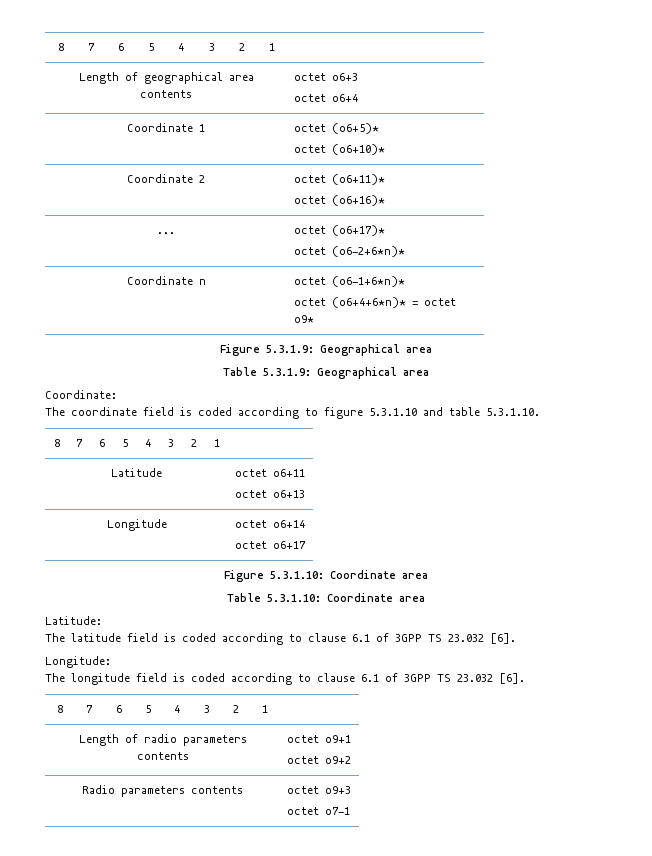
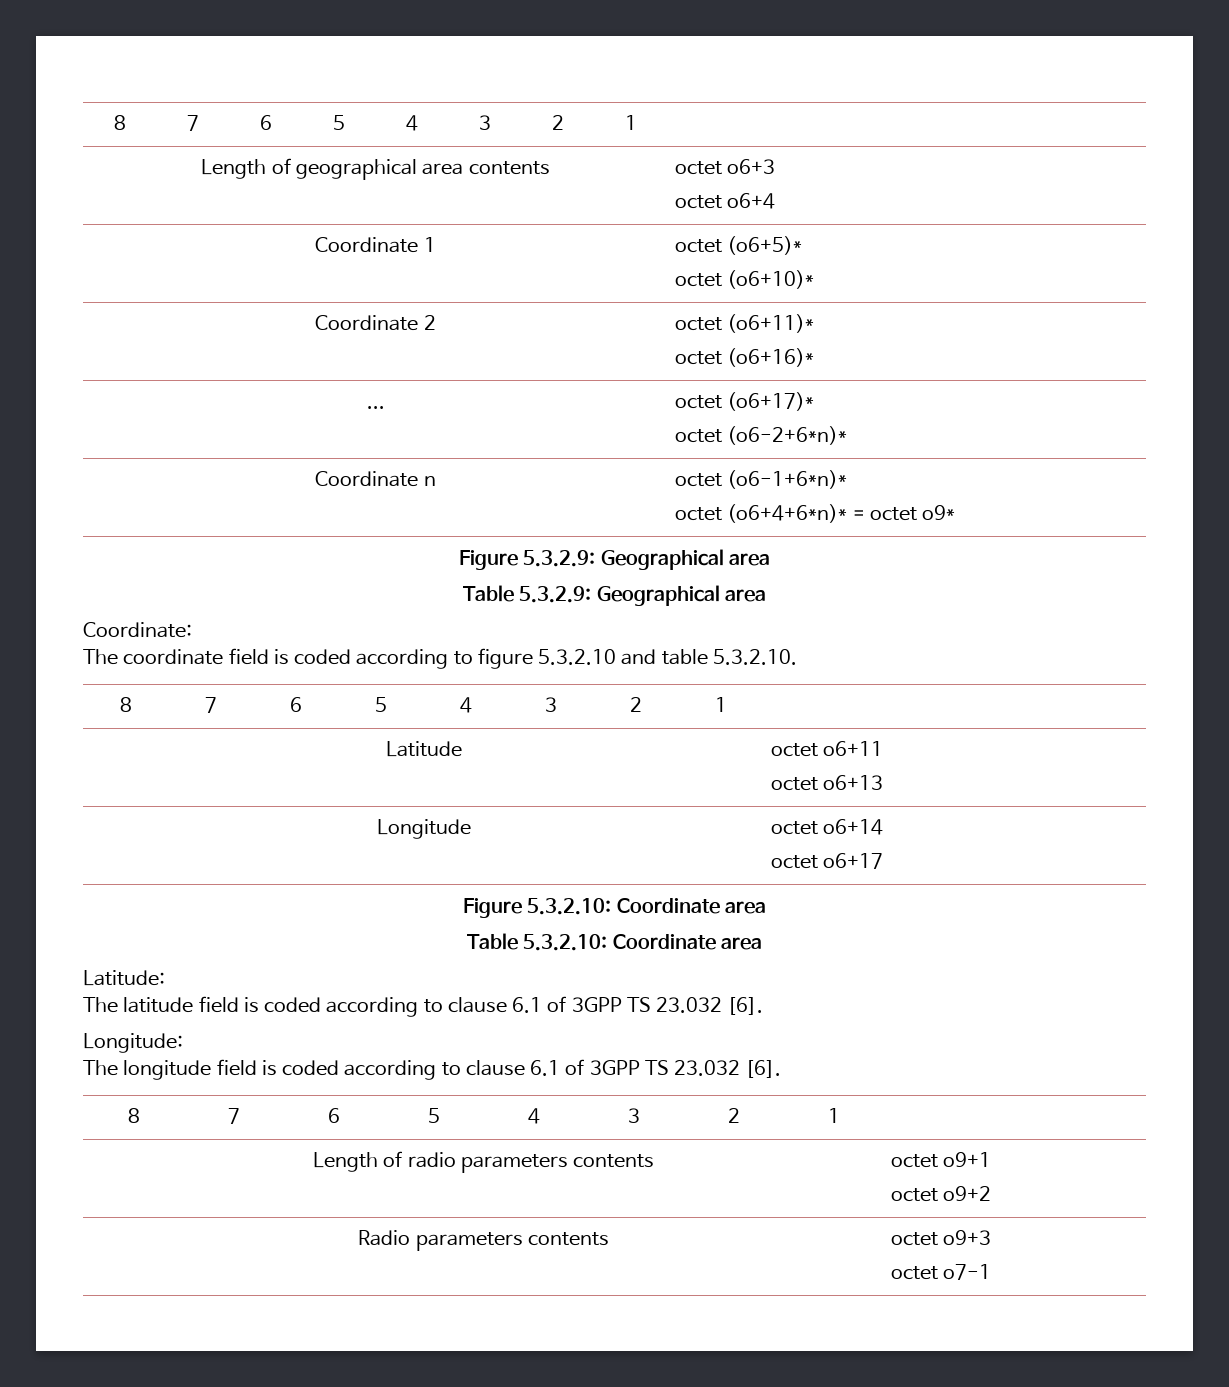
- Figure 5.3.1.9: Geographical area
+ Figure 5.3.2.9: Geographical area
- Table 5.3.1.9: Geographical area
+ Table 5.3.2.9: Geographical area
- The coordinate field is coded according to figure 5.3.1.10 and table 5.3.1.10.
+ The coordinate field is coded according to figure 5.3.2.10 and table 5.3.2.10.
- Figure 5.3.1.10: Coordinate area
+ Figure 5.3.2.10: Coordinate area
- Table 5.3.1.10: Coordinate area
+ Table 5.3.2.10: Coordinate area

